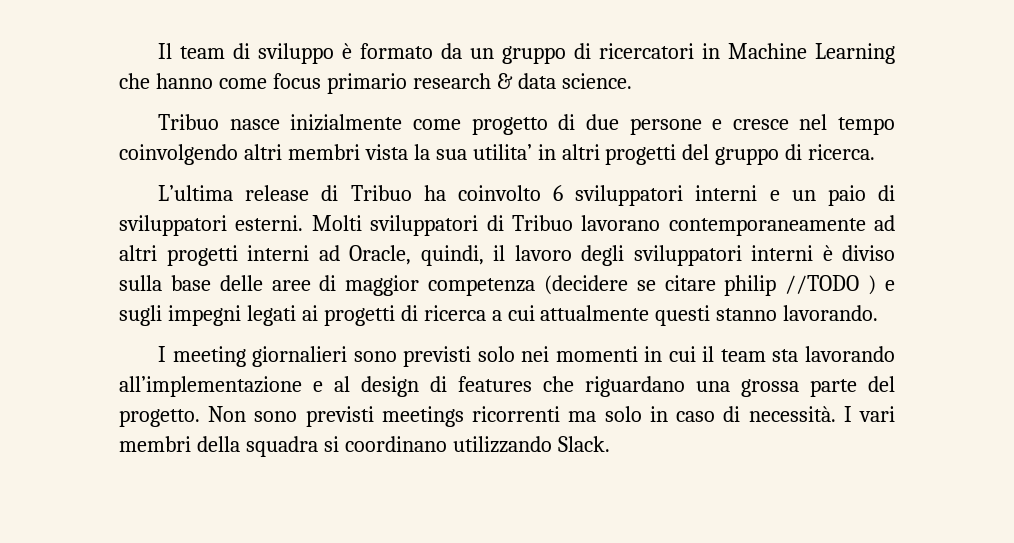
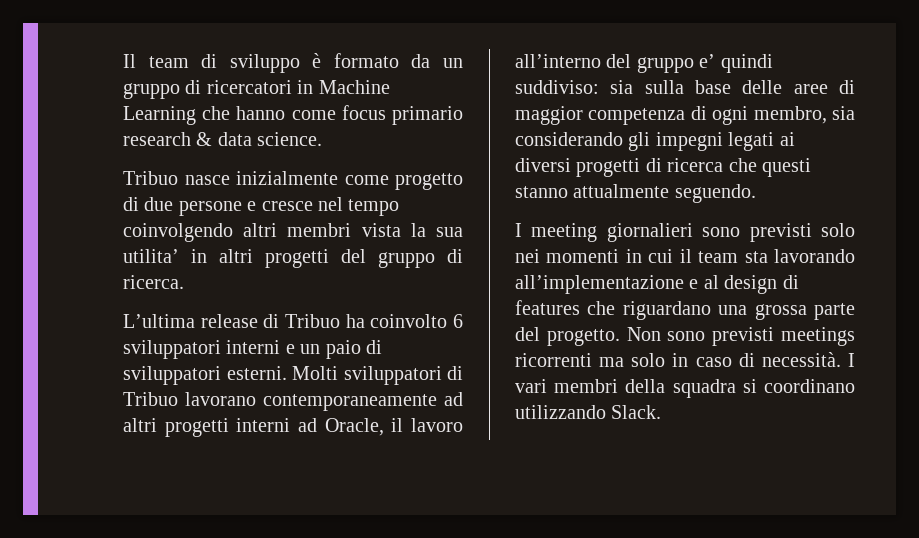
- Molti sviluppatori di Tribuo lavorano contemporaneamente ad altri progetti interni ad Oracle, quindi, il lavoro degli sviluppatori interni è diviso sulla base delle aree di maggior competenza (decidere se citare philip //TODO ) e sugli impegni legati ai progetti di ricerca a cui attualmente questi stanno lavorando.
+ Molti sviluppatori di Tribuo lavorano contemporaneamente ad altri progetti interni ad Oracle, il lavoro all’interno del gruppo e’ quindi suddiviso: sia sulla base delle aree di maggior competenza di ogni membro, sia considerando gli impegni legati ai diversi progetti di ricerca che questi stanno attualmente seguendo.

